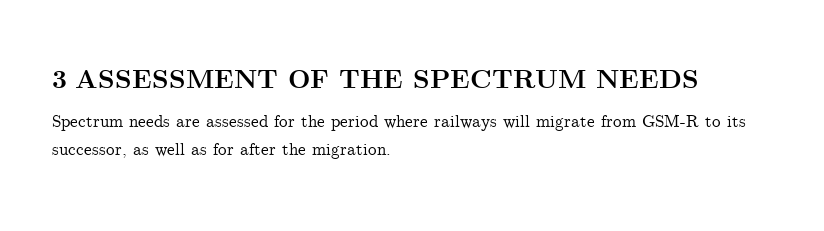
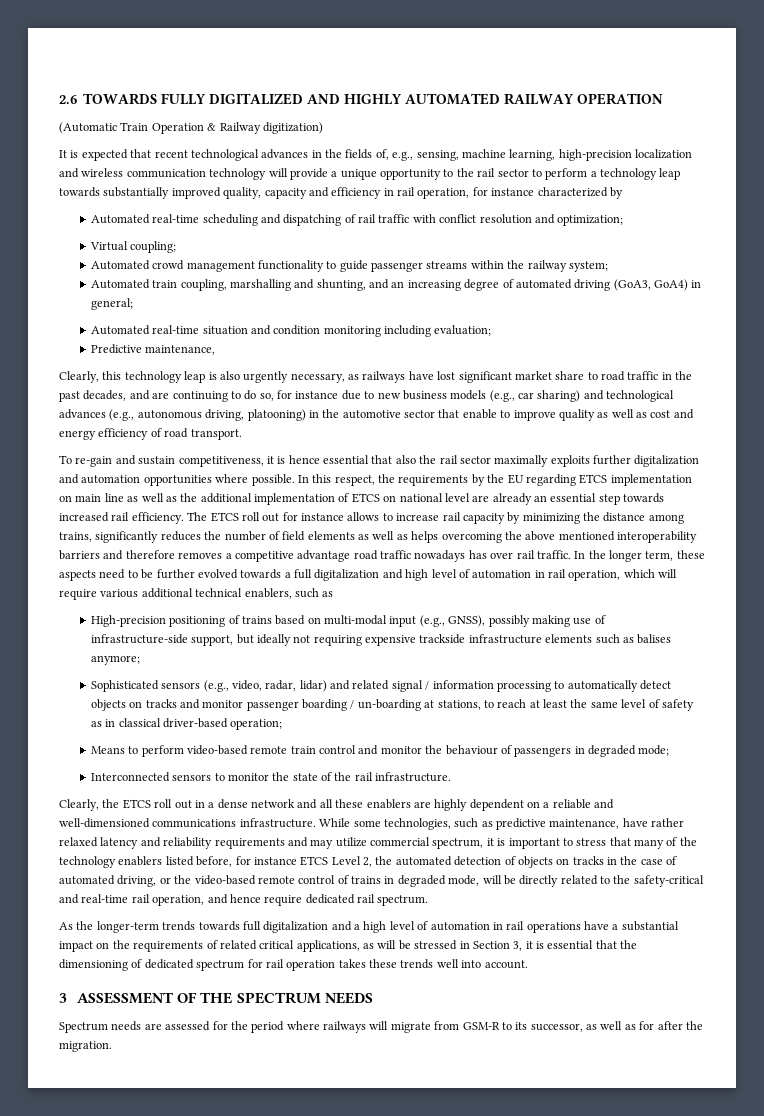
+ 2.6 TOWARDS FULLY DIGITALIZED AND HIGHLY AUTOMATED RAILWAY OPERATION
+ (Automatic Train Operation & Railway digitization)
+ It is expected that recent technological advances in the fields of, e.g., sensing, machine learning, high-precision localization and wireless communication technology will provide a unique opportunity to the rail sector to perform a technology leap towards substantially improved quality, capacity and efficiency in rail operation, for instance characterized by
+ Automated real-time scheduling and dispatching of rail traffic with conflict resolution and optimization;
+ Virtual coupling;
+ Automated crowd management functionality to guide passenger streams within the railway system;
+ Automated train coupling, marshalling and shunting, and an increasing degree of automated driving (GoA3, GoA4) in general;
+ Automated real-time situation and condition monitoring including evaluation;
+ Predictive maintenance,
+ Clearly, this technology leap is also urgently necessary, as railways have lost significant market share to road traffic in the past decades, and are continuing to do so, for instance due to new business models (e.g., car sharing) and technological advances (e.g., autonomous driving, platooning) in the automotive sector that enable to improve quality as well as cost and energy efficiency of road transport.
+ To re-gain and sustain competitiveness, it is hence essential that also the rail sector maximally exploits further digitalization and automation opportunities where possible. In this respect, the requirements by the EU regarding ETCS implementation on main line as well as the additional implementation of ETCS on national level are already an essential step towards increased rail efficiency. The ETCS roll out for instance allows to increase rail capacity by minimizing the distance among trains, significantly reduces the number of field elements as well as helps overcoming the above mentioned interoperability barriers and therefore removes a competitive advantage road traffic nowadays has over rail traffic. In the longer term, these aspects need to be further evolved towards a full digitalization and high level of automation in rail operation, which will require various additional technical enablers, such as
+ High-precision positioning of trains based on multi-modal input (e.g., GNSS), possibly making use of infrastructure-side support, but ideally not requiring expensive trackside infrastructure elements such as balises anymore;
+ Sophisticated sensors (e.g., video, radar, lidar) and related signal / information processing to automatically detect objects on tracks and monitor passenger boarding / un-boarding at stations, to reach at least the same level of safety as in classical driver-based operation;
+ Means to perform video-based remote train control and monitor the behaviour of passengers in degraded mode;
+ Interconnected sensors to monitor the state of the rail infrastructure.
+ Clearly, the ETCS roll out in a dense network and all these enablers are highly dependent on a reliable and well-dimensioned communications infrastructure. While some technologies, such as predictive maintenance, have rather relaxed latency and reliability requirements and may utilize commercial spectrum, it is important to stress that many of the technology enablers listed before, for instance ETCS Level 2, the automated detection of objects on tracks in the case of automated driving, or the video-based remote control of trains in degraded mode, will be directly related to the safety-critical and real-time rail operation, and hence require dedicated rail spectrum.
+ As the longer-term trends towards full digitalization and a high level of automation in rail operations have a substantial impact on the requirements of related critical applications, as will be stressed in Section 3, it is essential that the dimensioning of dedicated spectrum for rail operation takes these trends well into account.

